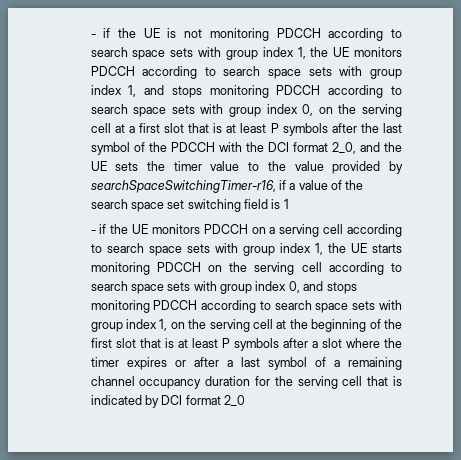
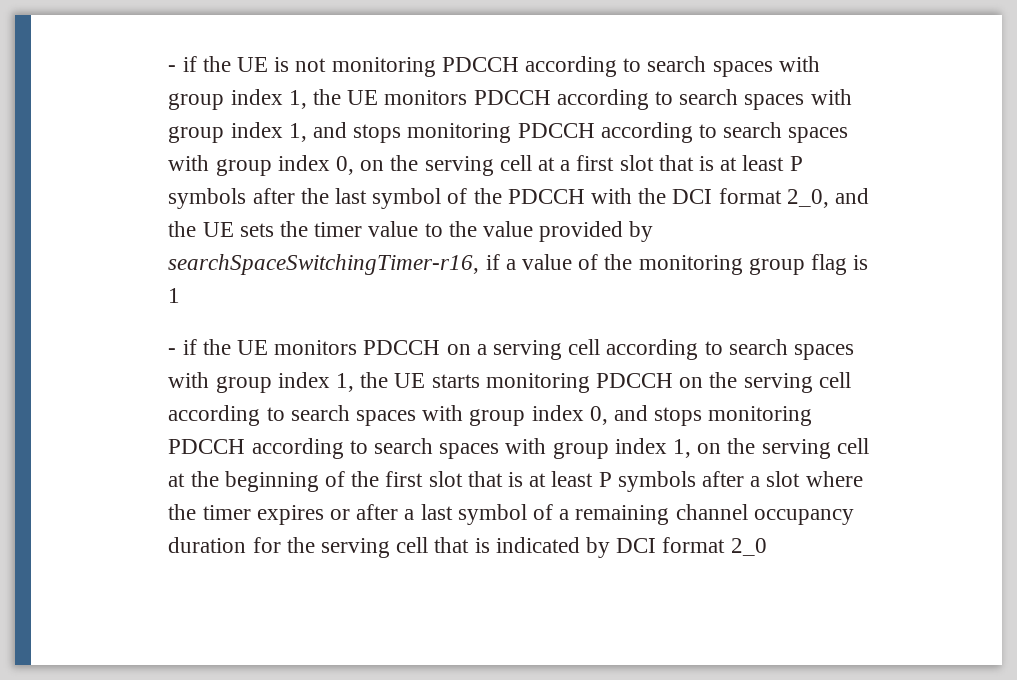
- - if the UE is not monitoring PDCCH according to search space sets with group index 1, the UE monitors PDCCH according to search space sets with group index 1, and stops monitoring PDCCH according to search space sets with group index 0, on the serving cell at a first slot that is at least P symbols after the last symbol of the PDCCH with the DCI format 2_0, and the UE sets the timer value to the value provided by searchSpaceSwitchingTimer-r16, if a value of the search space set switching field is 1
+ - if the UE is not monitoring PDCCH according to search spaces with group index 1, the UE monitors PDCCH according to search spaces with group index 1, and stops monitoring PDCCH according to search spaces with group index 0, on the serving cell at a first slot that is at least P symbols after the last symbol of the PDCCH with the DCI format 2_0, and the UE sets the timer value to the value provided by searchSpaceSwitchingTimer-r16, if a value of the monitoring group flag is 1
- - if the UE monitors PDCCH on a serving cell according to search space sets with group index 1, the UE starts monitoring PDCCH on the serving cell according to search space sets with group index 0, and stops monitoring PDCCH according to search space sets with group index 1, on the serving cell at the beginning of the first slot that is at least P symbols after a slot where the timer expires or after a last symbol of a remaining channel occupancy duration for the serving cell that is indicated by DCI format 2_0
+ - if the UE monitors PDCCH on a serving cell according to search spaces with group index 1, the UE starts monitoring PDCCH on the serving cell according to search spaces with group index 0, and stops monitoring PDCCH according to search spaces with group index 1, on the serving cell at the beginning of the first slot that is at least P symbols after a slot where the timer expires or after a last symbol of a remaining channel occupancy duration for the serving cell that is indicated by DCI format 2_0

